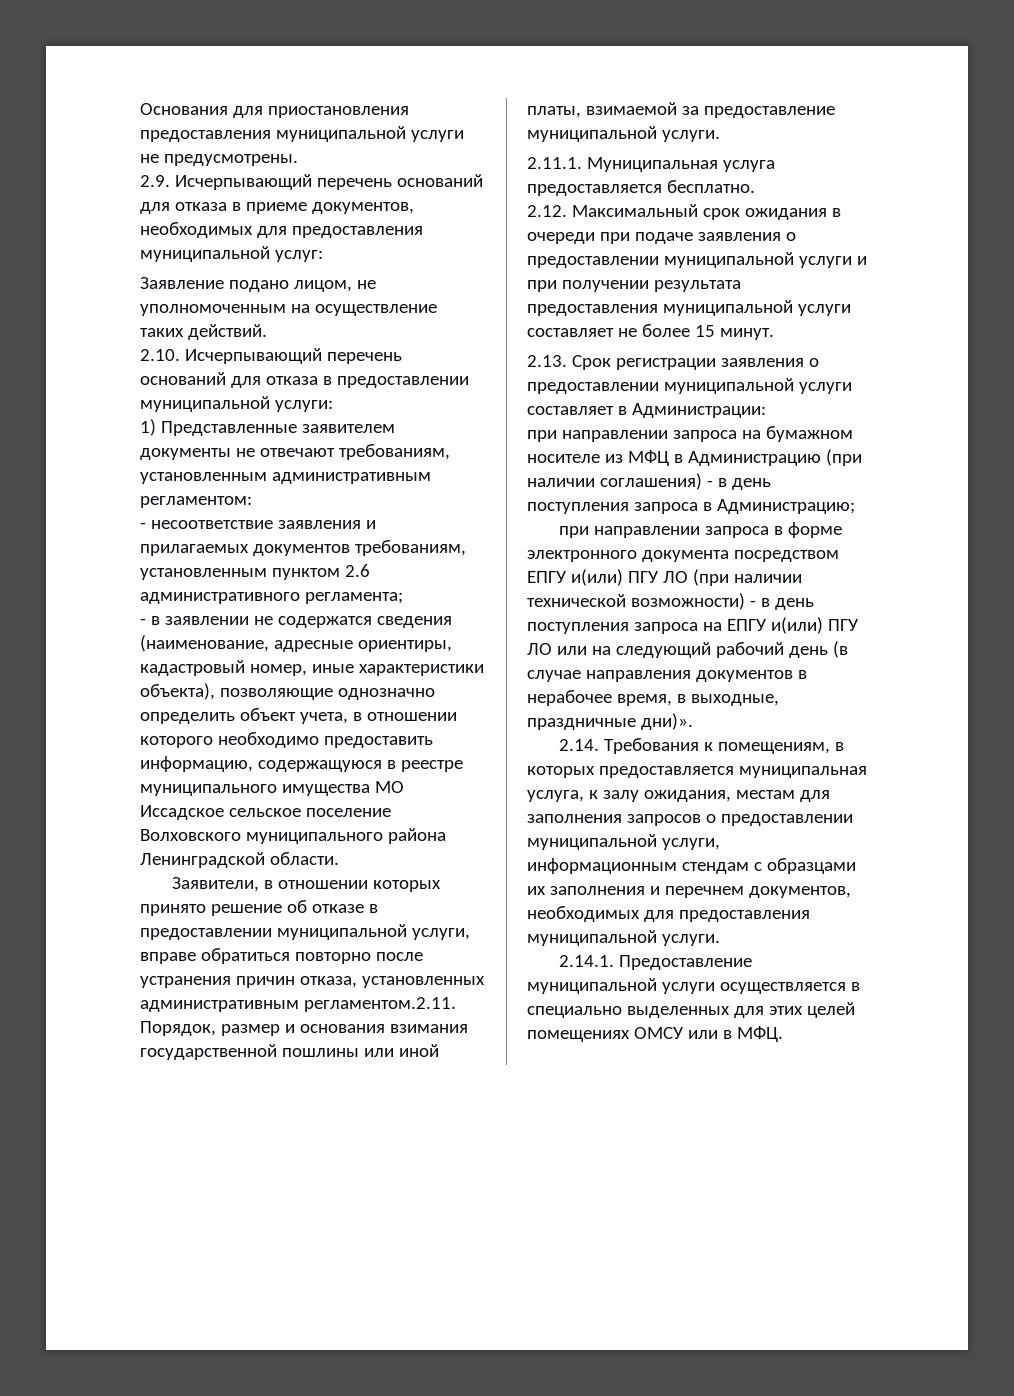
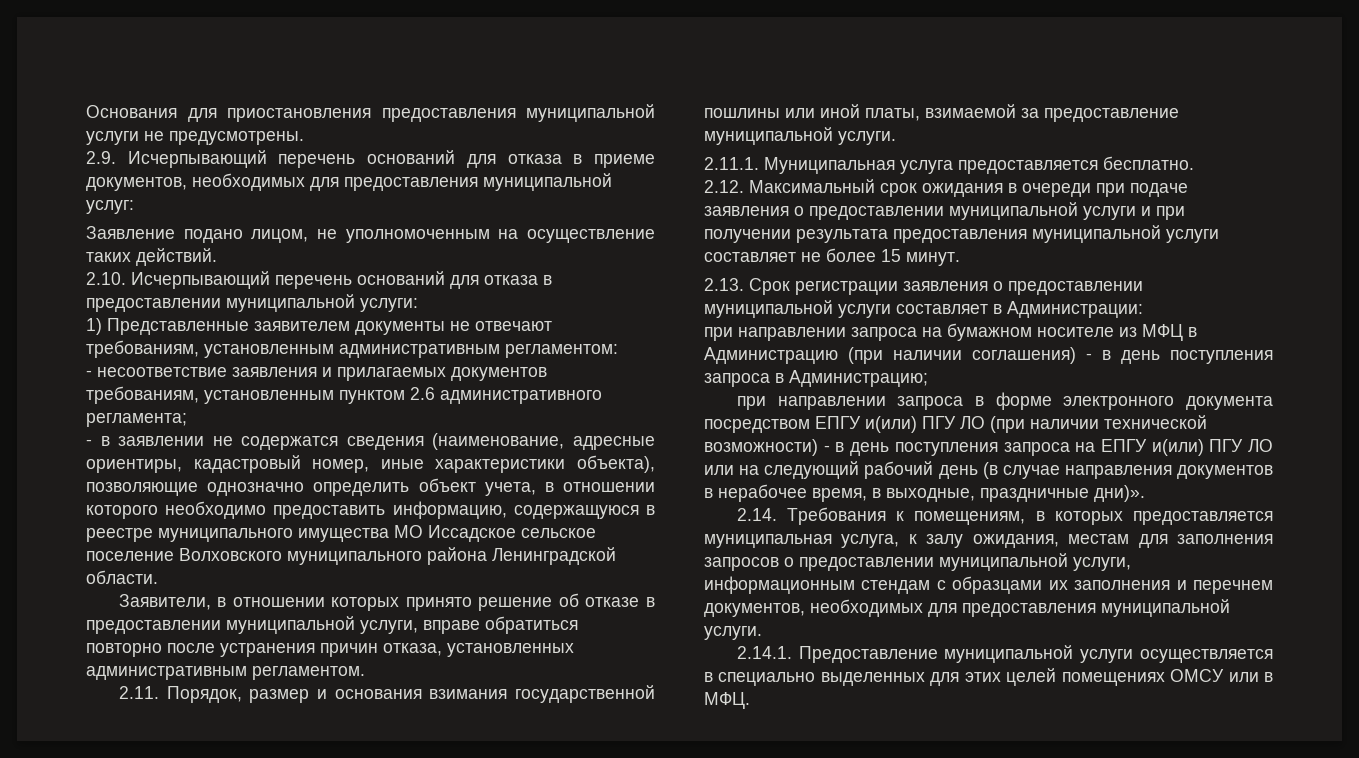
- Заявители, в отношении которых принято решение об отказе в предоставлении муниципальной услуги, вправе обратиться повторно после устранения причин отказа, установленных административным регламентом.2.11. Порядок, размер и основания взимания государственной пошлины или иной платы, взимаемой за предоставление муниципальной услуги.
+ Заявители, в отношении которых принято решение об отказе в предоставлении муниципальной услуги, вправе обратиться повторно после устранения причин отказа, установленных административным регламентом.
+ 2.11. Порядок, размер и основания взимания государственной пошлины или иной платы, взимаемой за предоставление муниципальной услуги.

